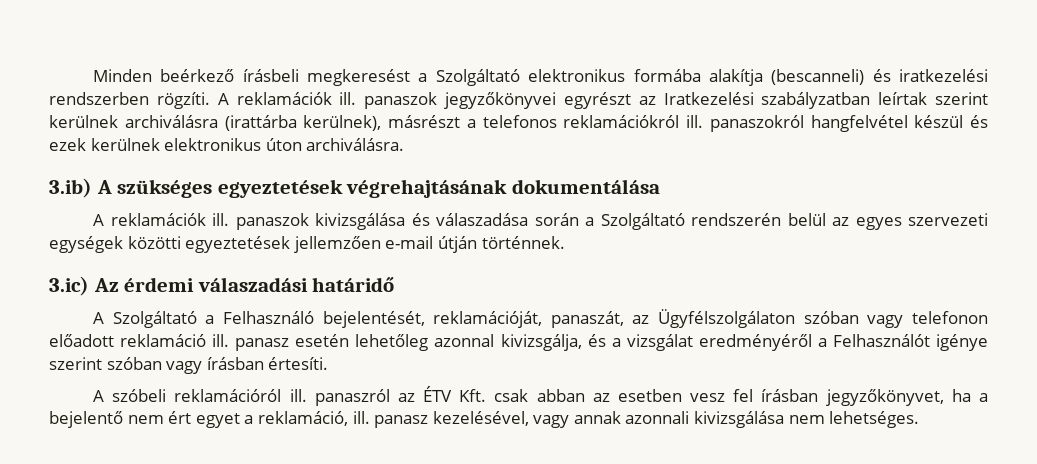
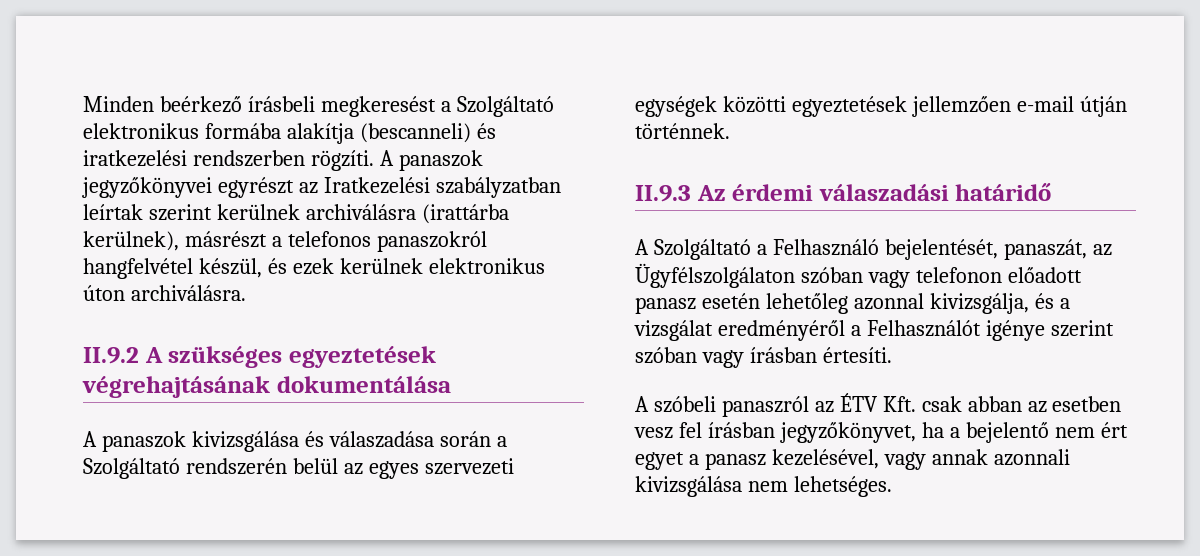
- A reklamációk ill. panaszok jegyzőkönyvei egyrészt az Iratkezelési szabályzatban leírtak szerint kerülnek archiválásra (irattárba kerülnek), másrészt a telefonos reklamációkról ill. panaszokról hangfelvétel készül és ezek kerülnek elektronikus úton archiválásra.
+ A panaszok jegyzőkönyvei egyrészt az Iratkezelési szabályzatban leírtak szerint kerülnek archiválásra (irattárba kerülnek), másrészt a telefonos panaszokról hangfelvétel készül, és ezek kerülnek elektronikus úton archiválásra.
- 3.ib) A szükséges egyeztetések végrehajtásának dokumentálása
+ II.9.2 A szükséges egyeztetések végrehajtásának dokumentálása
- A reklamációk ill. panaszok kivizsgálása és válaszadása során a Szolgáltató rendszerén belül az egyes szervezeti egységek közötti egyeztetések jellemzően e-mail útján történnek.
+ A panaszok kivizsgálása és válaszadása során a Szolgáltató rendszerén belül az egyes szervezeti egységek közötti egyeztetések jellemzően e-mail útján történnek.
- 3.ic) Az érdemi válaszadási határidő
+ II.9.3 Az érdemi válaszadási határidő
- A Szolgáltató a Felhasználó bejelentését, reklamációját, panaszát, az Ügyfélszolgálaton szóban vagy telefonon előadott reklamáció ill. panasz esetén lehetőleg azonnal kivizsgálja, és a vizsgálat eredményéről a Felhasználót igénye szerint szóban vagy írásban értesíti.
+ A Szolgáltató a Felhasználó bejelentését, panaszát, az Ügyfélszolgálaton szóban vagy telefonon előadott panasz esetén lehetőleg azonnal kivizsgálja, és a vizsgálat eredményéről a Felhasználót igénye szerint szóban vagy írásban értesíti.
- A szóbeli reklamációról ill. panaszról az ÉTV Kft. csak abban az esetben vesz fel írásban jegyzőkönyvet, ha a bejelentő nem ért egyet a reklamáció, ill. panasz kezelésével, vagy annak azonnali kivizsgálása nem lehetséges.
+ A szóbeli panaszról az ÉTV Kft. csak abban az esetben vesz fel írásban jegyzőkönyvet, ha a bejelentő nem ért egyet a panasz kezelésével, vagy annak azonnali kivizsgálása nem lehetséges.

